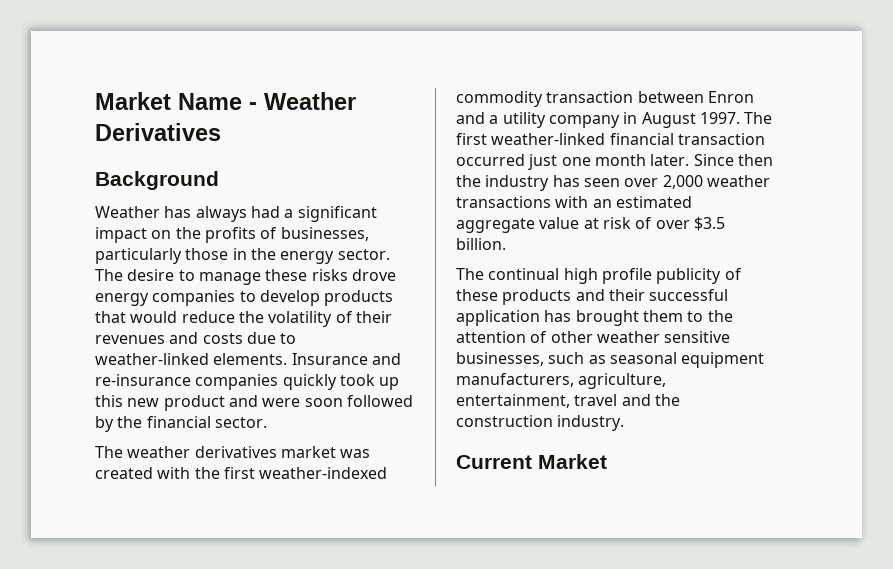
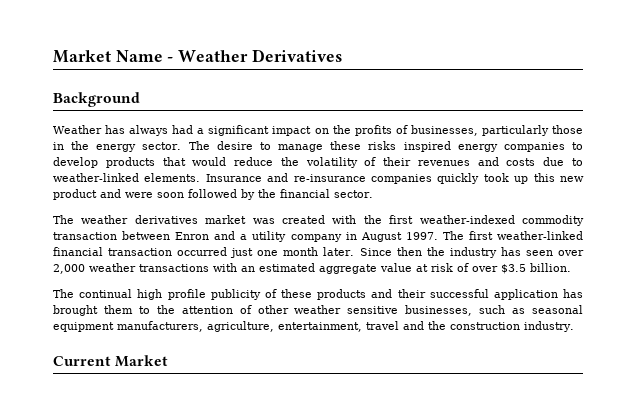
- The desire to manage these risks drove energy companies to develop products that would reduce the volatility of their revenues and costs due to weather-linked elements.
+ The desire to manage these risks inspired energy companies to develop products that would reduce the volatility of their revenues and costs due to weather-linked elements.

